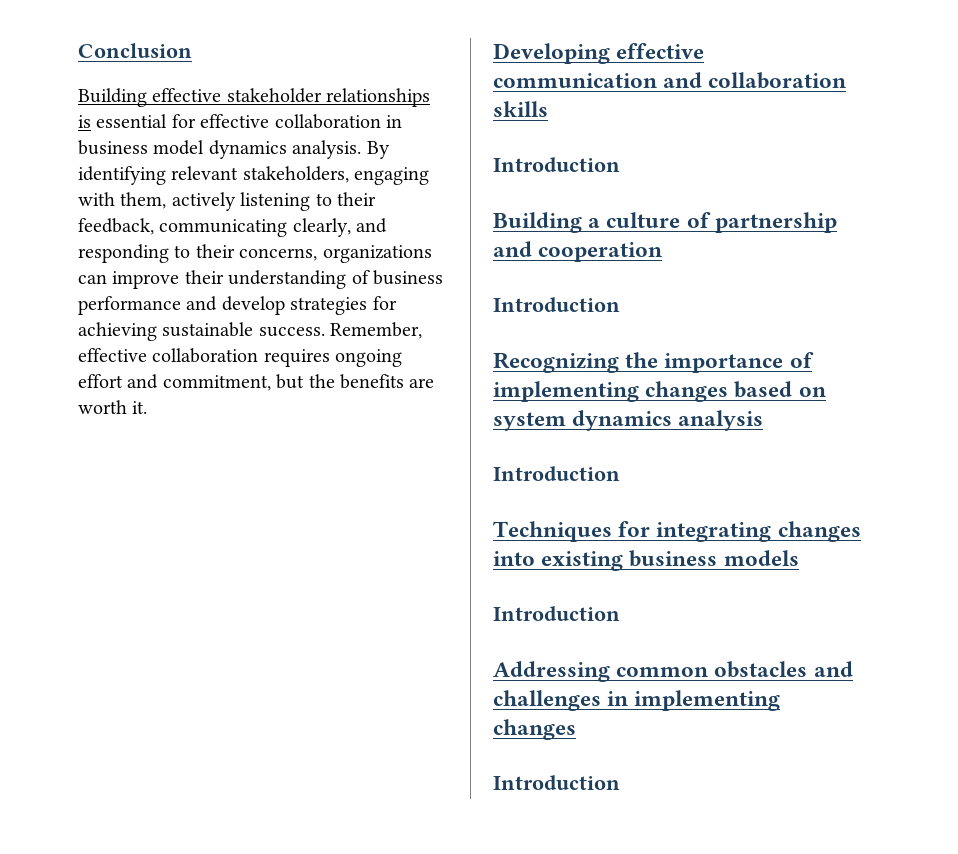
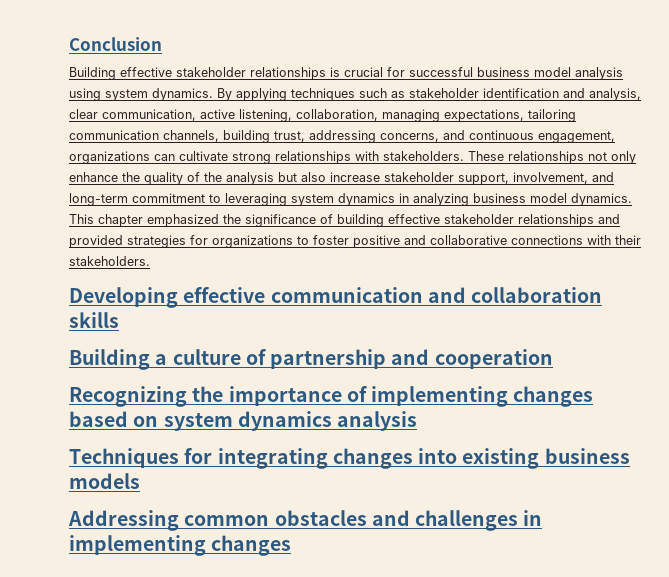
- Building effective stakeholder relationships is essential for effective collaboration in business model dynamics analysis. By identifying relevant stakeholders, engaging with them, actively listening to their feedback, communicating clearly, and responding to their concerns, organizations can improve their understanding of business performance and develop strategies for achieving sustainable success. Remember, effective collaboration requires ongoing effort and commitment, but the benefits are worth it.
+ Building effective stakeholder relationships is crucial for successful business model analysis using system dynamics. By applying techniques such as stakeholder identification and analysis, clear communication, active listening, collaboration, managing expectations, tailoring communication channels, building trust, addressing concerns, and continuous engagement, organizations can cultivate strong relationships with stakeholders. These relationships not only enhance the quality of the analysis but also increase stakeholder support, involvement, and long-term commitment to leveraging system dynamics in analyzing business model dynamics. This chapter emphasized the significance of building effective stakeholder relationships and provided strategies for organizations to foster positive and collaborative connections with their stakeholders.
  Developing effective communication and collaboration skills
- Introduction
  Building a culture of partnership and cooperation
- Introduction
  Recognizing the importance of implementing changes based on system dynamics analysis
- Introduction
  Techniques for integrating changes into existing business models
- Introduction
  Addressing common obstacles and challenges in implementing changes
- Introduction

